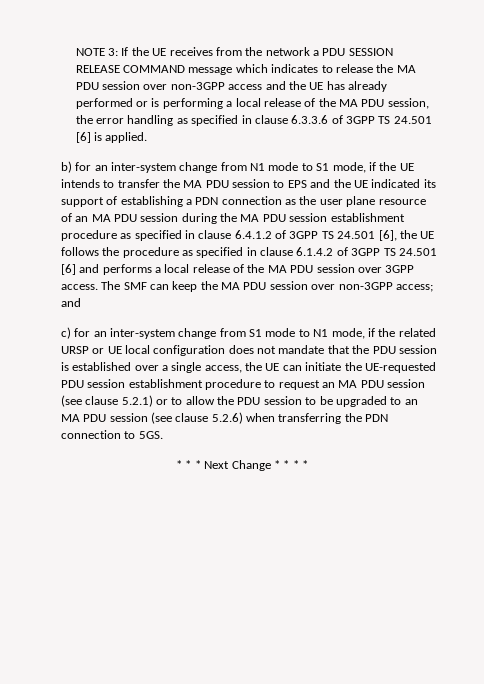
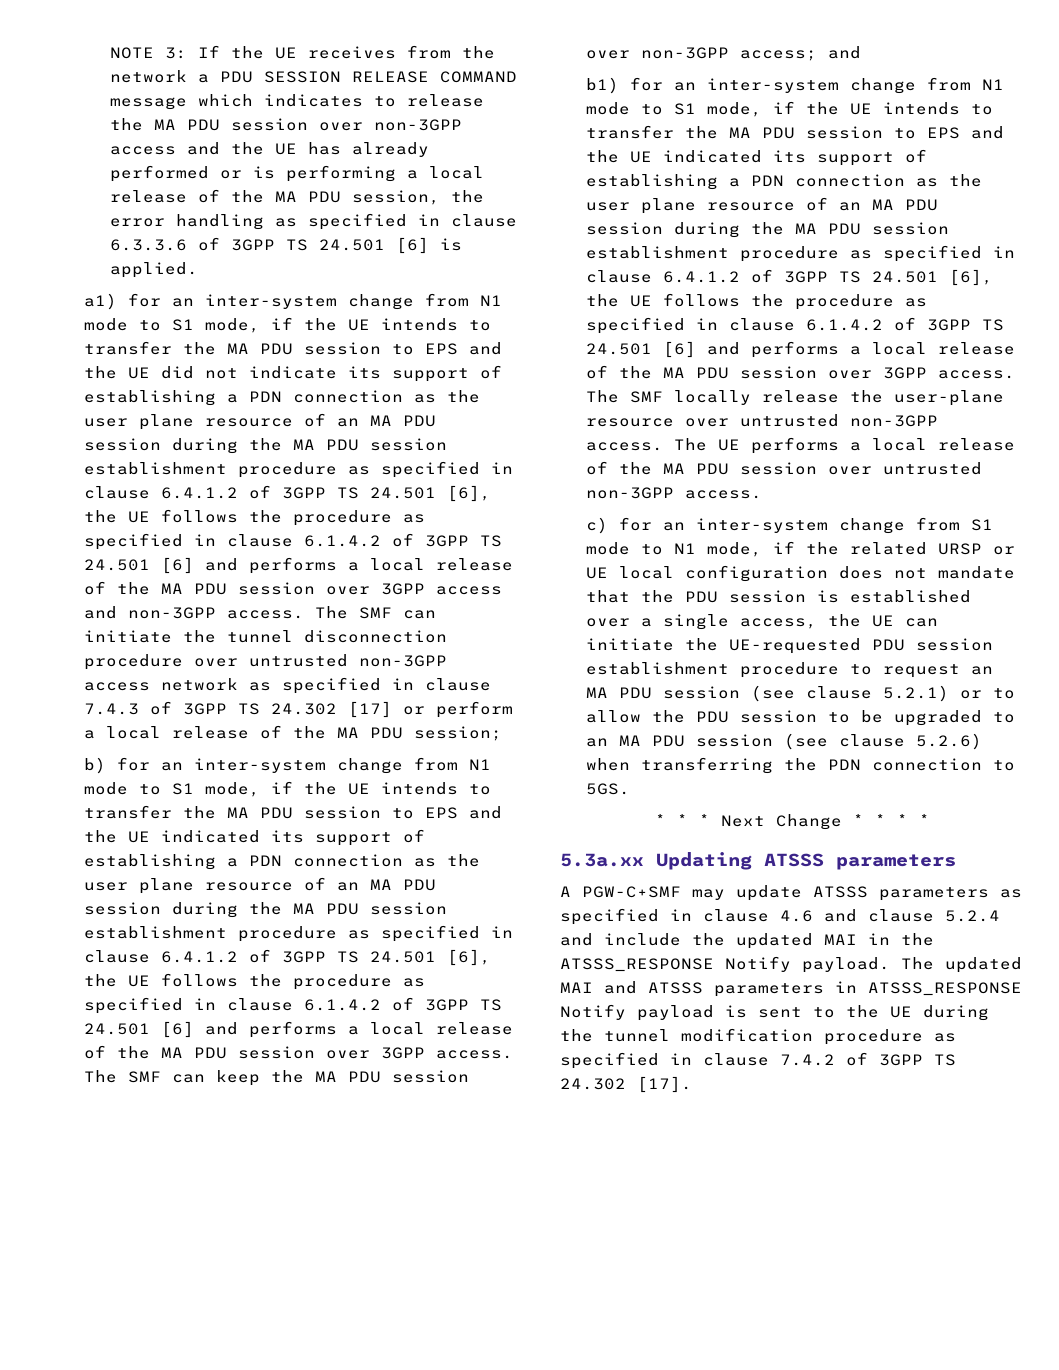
+ a1) for an inter-system change from N1 mode to S1 mode, if the UE intends to transfer the MA PDU session to EPS and the UE did not indicate its support of establishing a PDN connection as the user plane resource of an MA PDU session during the MA PDU session establishment procedure as specified in clause 6.4.1.2 of 3GPP TS 24.501 [6], the UE follows the procedure as specified in clause 6.1.4.2 of 3GPP TS 24.501 [6] and performs a local release of the MA PDU session over 3GPP access and non-3GPP access. The SMF can initiate the tunnel disconnection procedure over untrusted non-3GPP access network as specified in clause 7.4.3 of 3GPP TS 24.302 [17] or perform a local release of the MA PDU session;
+ b1) for an inter-system change from N1 mode to S1 mode, if the UE intends to transfer the MA PDU session to EPS and the UE indicated its support of establishing a PDN connection as the user plane resource of an MA PDU session during the MA PDU session establishment procedure as specified in clause 6.4.1.2 of 3GPP TS 24.501 [6], the UE follows the procedure as specified in clause 6.1.4.2 of 3GPP TS 24.501 [6] and performs a local release of the MA PDU session over 3GPP access. The SMF locally release the user-plane resource over untrusted non-3GPP access. The UE performs a local release of the MA PDU session over untrusted non-3GPP access.
+ 5.3a.xx Updating ATSSS parameters
+ A PGW-C+SMF may update ATSSS parameters as specified in clause 4.6 and clause 5.2.4 and include the updated MAI in the ATSSS_RESPONSE Notify payload. The updated MAI and ATSSS parameters in ATSSS_RESPONSE Notify payload is sent to the UE during the tunnel modification procedure as specified in clause 7.4.2 of 3GPP TS 24.302 [17].

